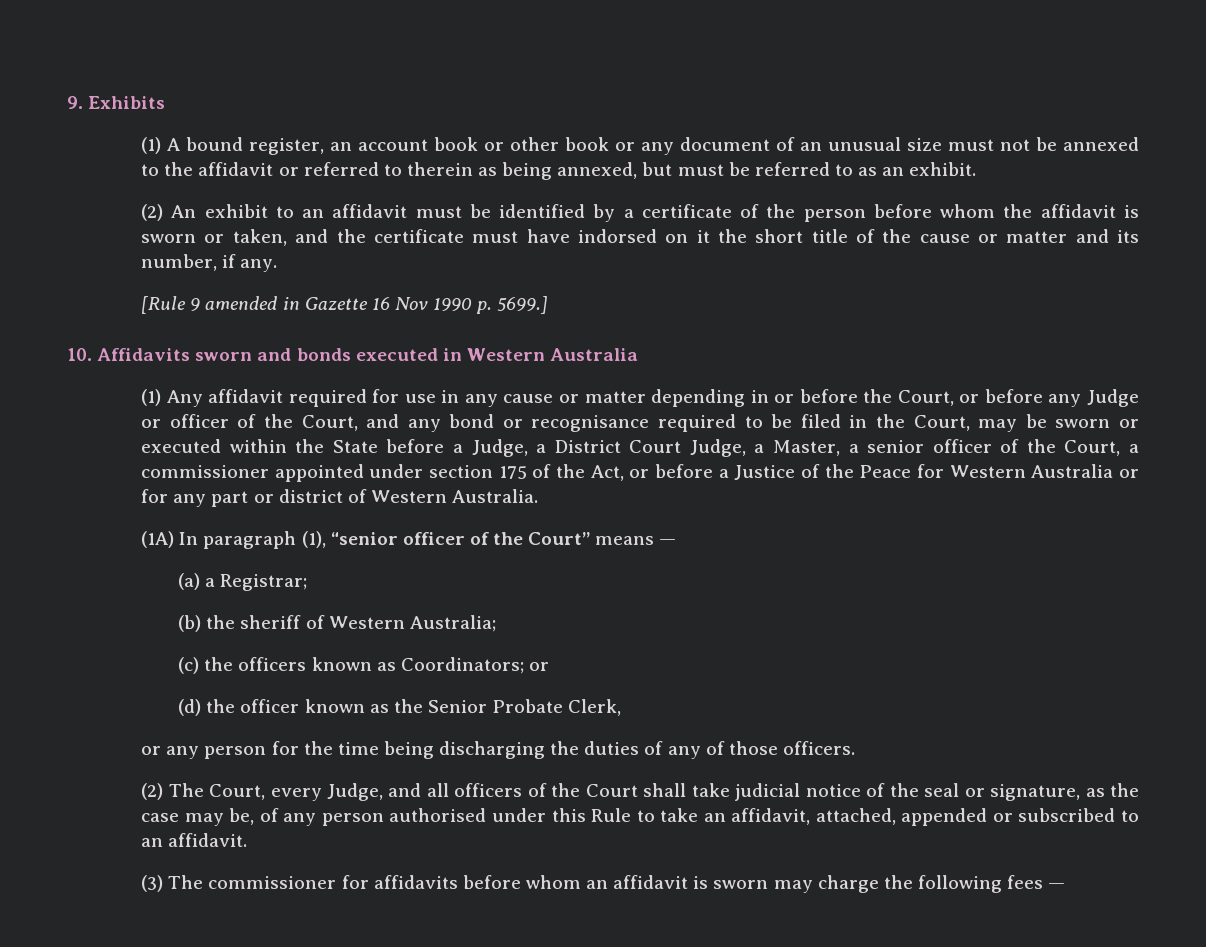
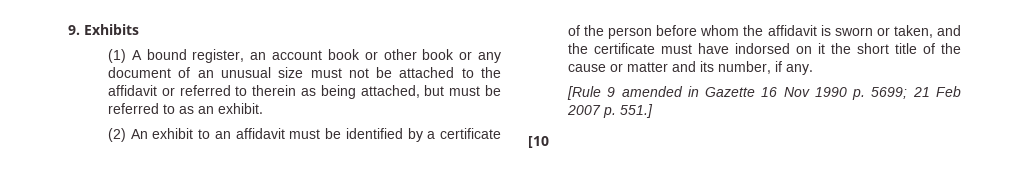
- (1) A bound register, an account book or other book or any document of an unusual size must not be annexed to the affidavit or referred to therein as being annexed, but must be referred to as an exhibit.
+ (1) A bound register, an account book or other book or any document of an unusual size must not be attached to the affidavit or referred to therein as being attached, but must be referred to as an exhibit.
- [Rule 9 amended in Gazette 16 Nov 1990 p. 5699.]
- 10. Affidavits sworn and bonds executed in Western Australia
- (1) Any affidavit required for use in any cause or matter depending in or before the Court, or before any Judge or officer of the Court, and any bond or recognisance required to be filed in the Court, may be sworn or executed within the State before a Judge, a District Court Judge, a Master, a senior officer of the Court, a commissioner appointed under section 175 of the Act, or before a Justice of the Peace for Western Australia or for any part or district of Western Australia.
- (1A) In paragraph (1), “senior officer of the Court” means —
- (a) a Registrar;
- (b) the sheriff of Western Australia;
- (c) the officers known as Coordinators; or
- (d) the officer known as the Senior Probate Clerk,
- or any person for the time being discharging the duties of any of those officers.
- (2) The Court, every Judge, and all officers of the Court shall take judicial notice of the seal or signature, as the case may be, of any person authorised under this Rule to take an affidavit, attached, appended or subscribed to an affidavit.
- (3) The commissioner for affidavits before whom an affidavit is sworn may charge the following fees —
+ [Rule 9 amended in Gazette 16 Nov 1990 p. 5699; 21 Feb 2007 p. 551.]
+ [10

